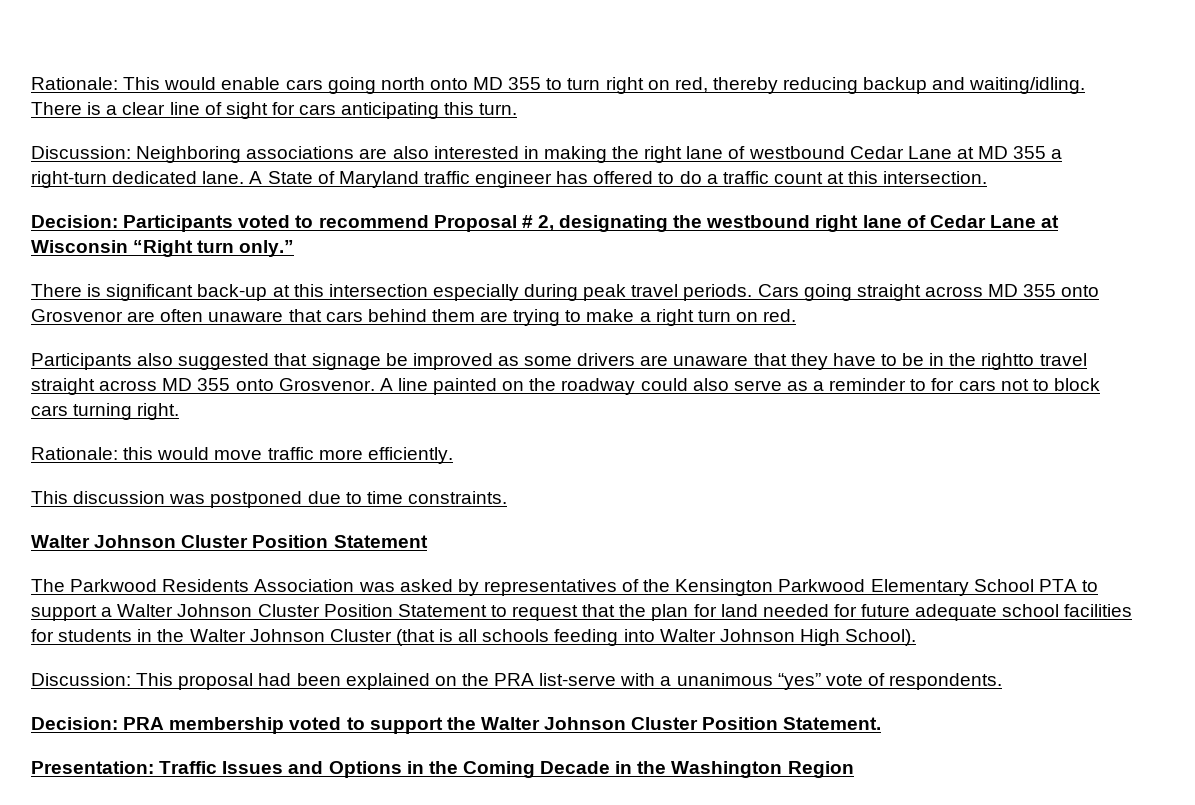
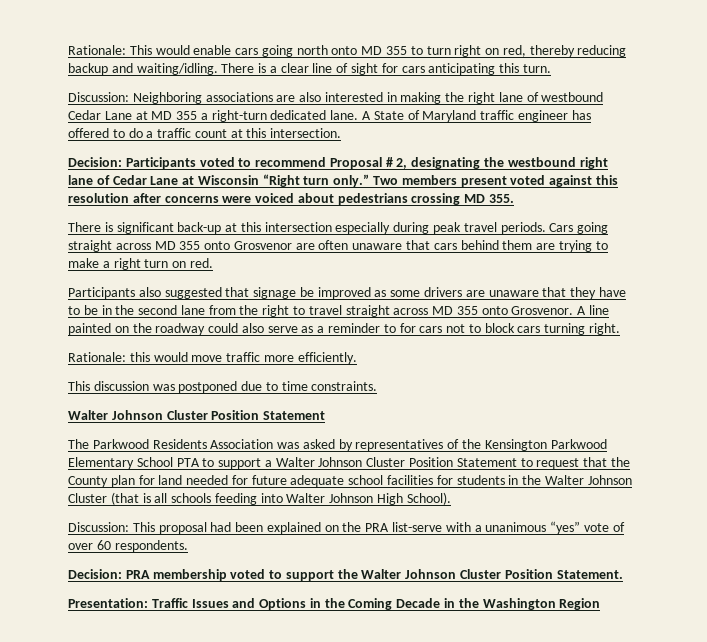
+ Two members present voted against this resolution after concerns were voiced about pedestrians crossing MD 355.
- Participants also suggested that signage be improved as some drivers are unaware that they have to be in the rightto travel straight across MD 355 onto Grosvenor.
+ Participants also suggested that signage be improved as some drivers are unaware that they have to be in the second lane from the right to travel straight across MD 355 onto Grosvenor.
- The Parkwood Residents Association was asked by representatives of the Kensington Parkwood Elementary School PTA to support a Walter Johnson Cluster Position Statement to request that the plan for land needed for future adequate school facilities for students in the Walter Johnson Cluster (that is all schools feeding into Walter Johnson High School).
+ The Parkwood Residents Association was asked by representatives of the Kensington Parkwood Elementary School PTA to support a Walter Johnson Cluster Position Statement to request that the County plan for land needed for future adequate school facilities for students in the Walter Johnson Cluster (that is all schools feeding into Walter Johnson High School).
- Discussion: This proposal had been explained on the PRA list-serve with a unanimous “yes” vote of respondents.
+ Discussion: This proposal had been explained on the PRA list-serve with a unanimous “yes” vote of over 60 respondents.

